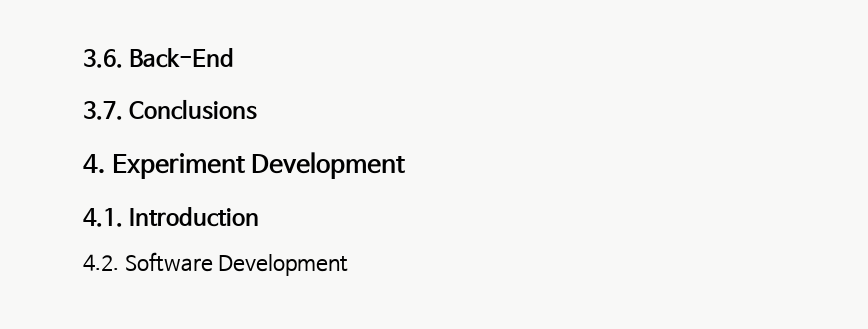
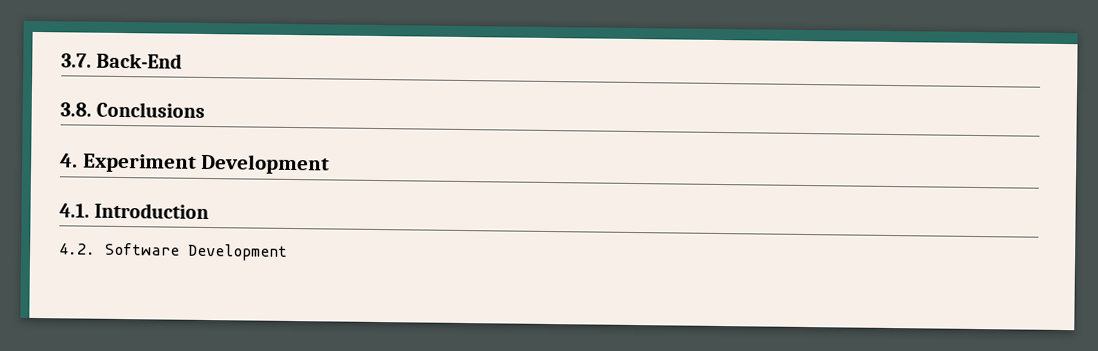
- 3.6. Back-End
+ 3.7. Back-End
- 3.7. Conclusions
+ 3.8. Conclusions

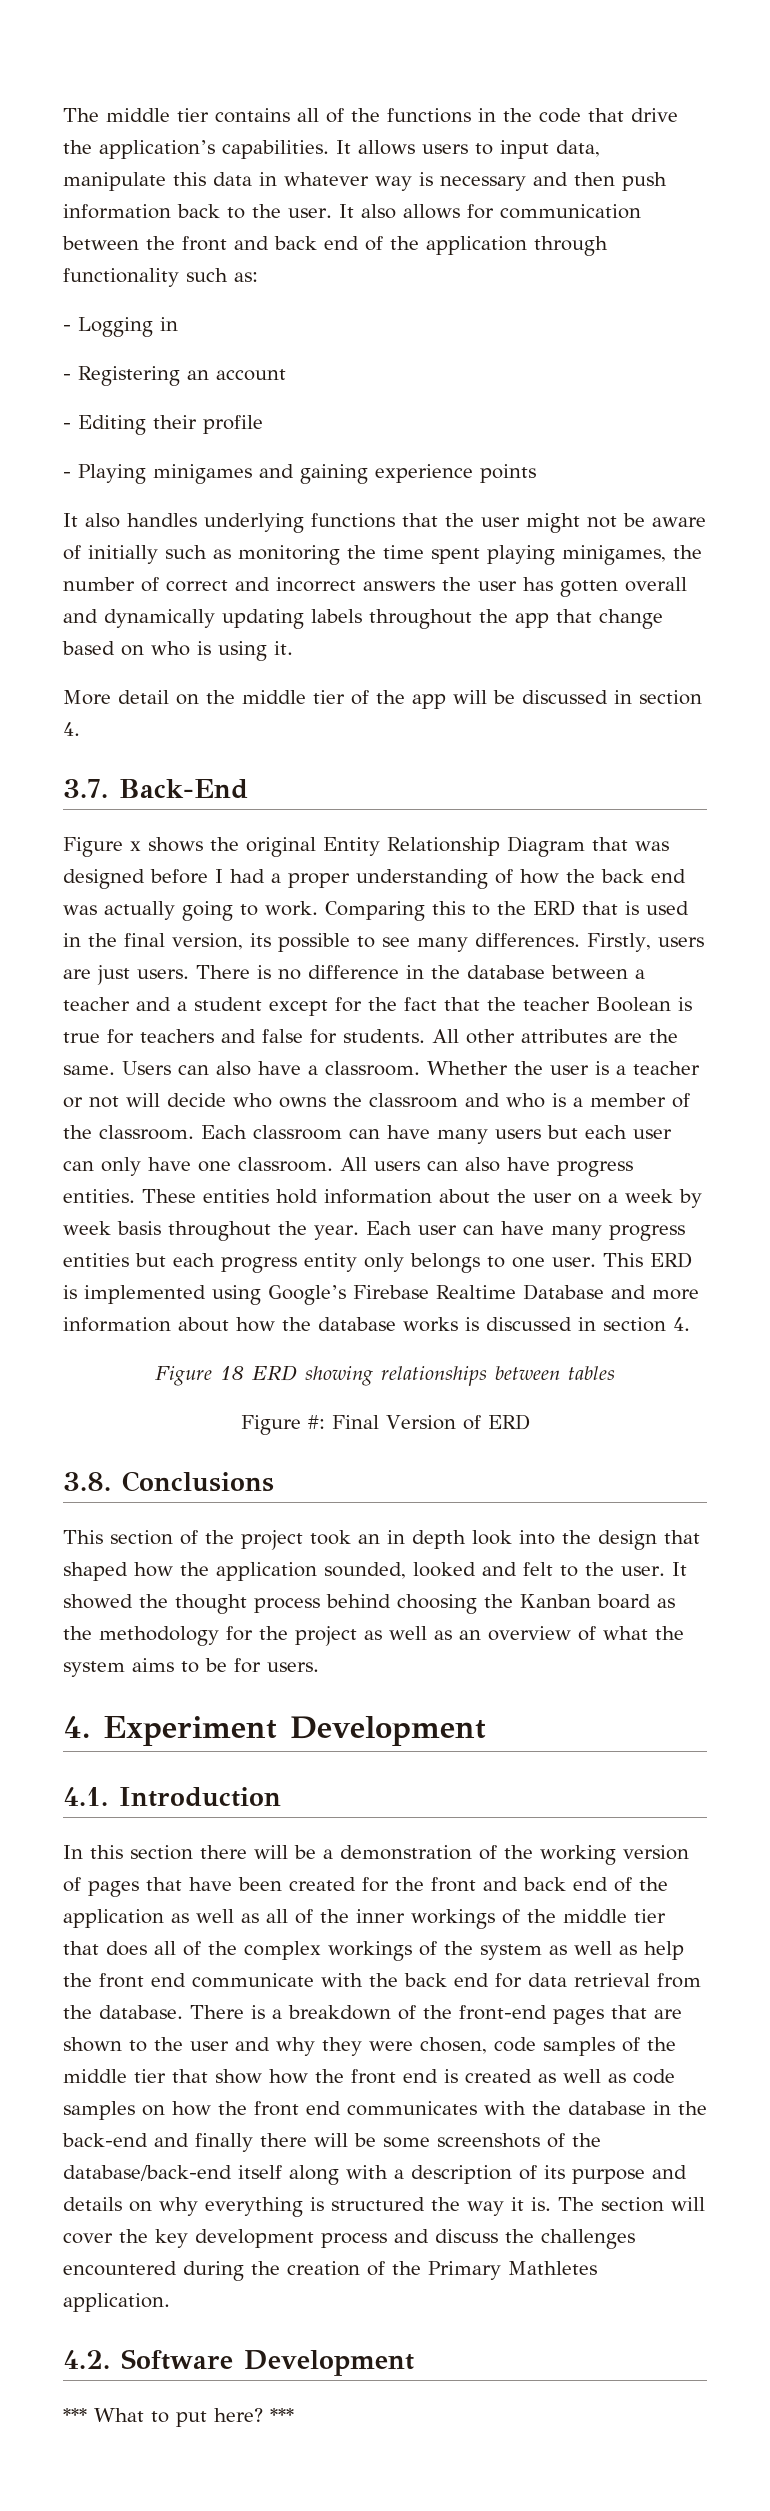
+ The middle tier contains all of the functions in the code that drive the application’s capabilities. It allows users to input data, manipulate this data in whatever way is necessary and then push information back to the user. It also allows for communication between the front and back end of the application through functionality such as:
+ - Logging in
+ - Registering an account
+ - Editing their profile
+ - Playing minigames and gaining experience points
+ It also handles underlying functions that the user might not be aware of initially such as monitoring the time spent playing minigames, the number of correct and incorrect answers the user has gotten overall and dynamically updating labels throughout the app that change based on who is using it.
+ More detail on the middle tier of the app will be discussed in section 4.
  3.7. Back-End
+ Figure x shows the original Entity Relationship Diagram that was designed before I had a proper understanding of how the back end was actually going to work. Comparing this to the ERD that is used in the final version, its possible to see many differences. Firstly, users are just users. There is no difference in the database between a teacher and a student except for the fact that the teacher Boolean is true for teachers and false for students. All other attributes are the same. Users can also have a classroom. Whether the user is a teacher or not will decide who owns the classroom and who is a member of the classroom. Each classroom can have many users but each user can only have one classroom. All users can also have progress entities. These entities hold information about the user on a week by week basis throughout the year. Each user can have many progress entities but each progress entity only belongs to one user. This ERD is implemented using Google’s Firebase Realtime Database and more information about how the database works is discussed in section 4.
+ Figure 18 ERD showing relationships between tables
+ Figure #: Final Version of ERD
  3.8. Conclusions
+ This section of the project took an in depth look into the design that shaped how the application sounded, looked and felt to the user. It showed the thought process behind choosing the Kanban board as the methodology for the project as well as an overview of what the system aims to be for users.
+ In this section there will be a demonstration of the working version of pages that have been created for the front and back end of the application as well as all of the inner workings of the middle tier that does all of the complex workings of the system as well as help the front end communicate with the back end for data retrieval from the database. There is a breakdown of the front-end pages that are shown to the user and why they were chosen, code samples of the middle tier that show how the front end is created as well as code samples on how the front end communicates with the database in the back-end and finally there will be some screenshots of the database/back-end itself along with a description of its purpose and details on why everything is structured the way it is. The section will cover the key development process and discuss the challenges encountered during the creation of the Primary Mathletes application.
  4.2. Software Development
+ *** What to put here? ***

